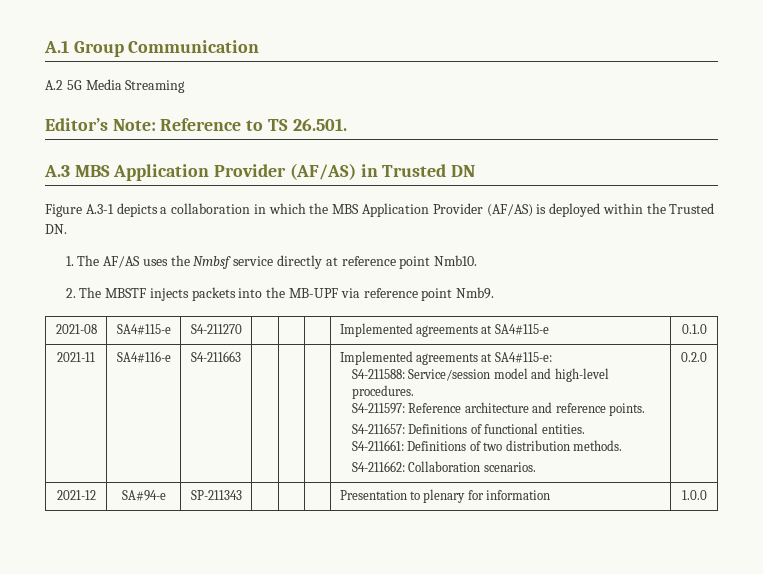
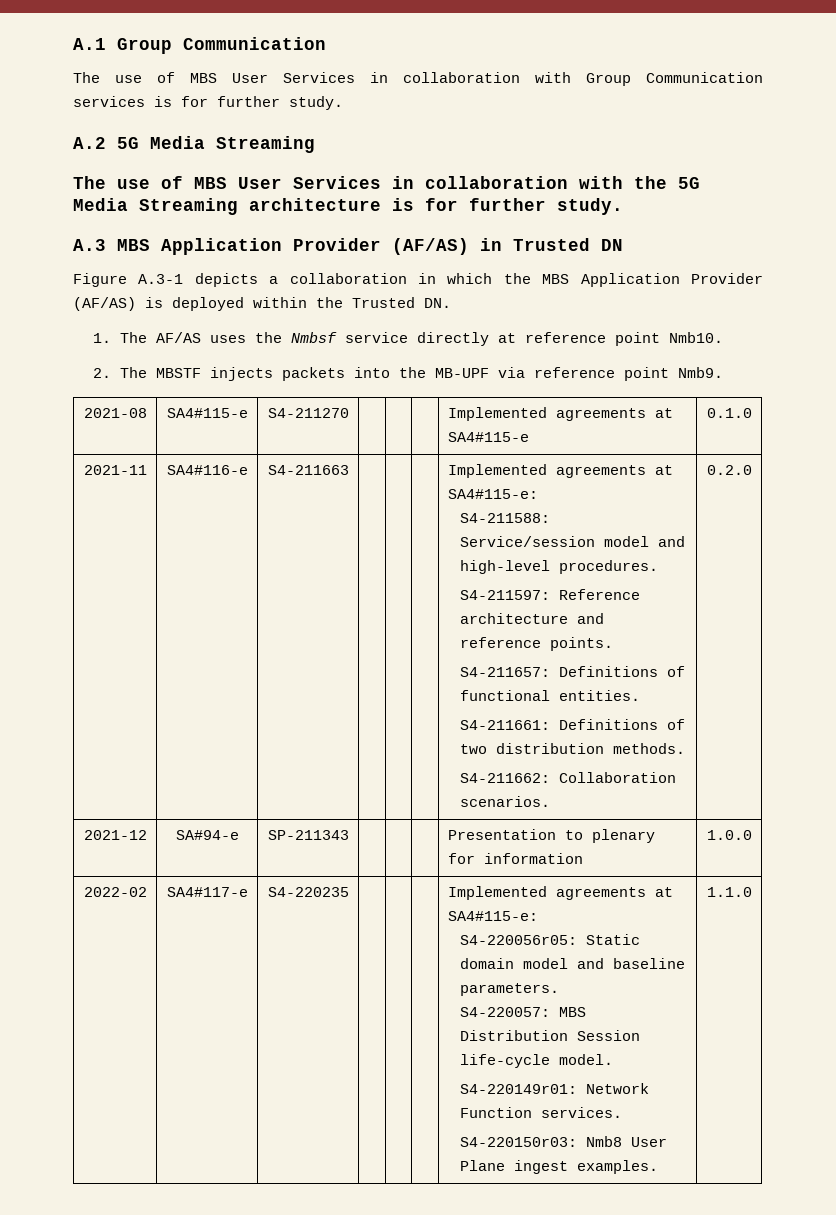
+ The use of MBS User Services in collaboration with Group Communication services is for further study.
  A.2 5G Media Streaming
- Editor’s Note: Reference to TS 26.501.
+ The use of MBS User Services in collaboration with the 5G Media Streaming architecture is for further study.
+ 2022-02 | SA4#117-e | S4-220235 | | | | Implemented agreements at SA4#115-e:
+ S4-220056r05: Static domain model and baseline parameters.
+ S4-220057: MBS Distribution Session life-cycle model.
+ S4-220149r01: Network Function services.
+ S4-220150r03: Nmb8 User Plane ingest examples. | 1.1.0

